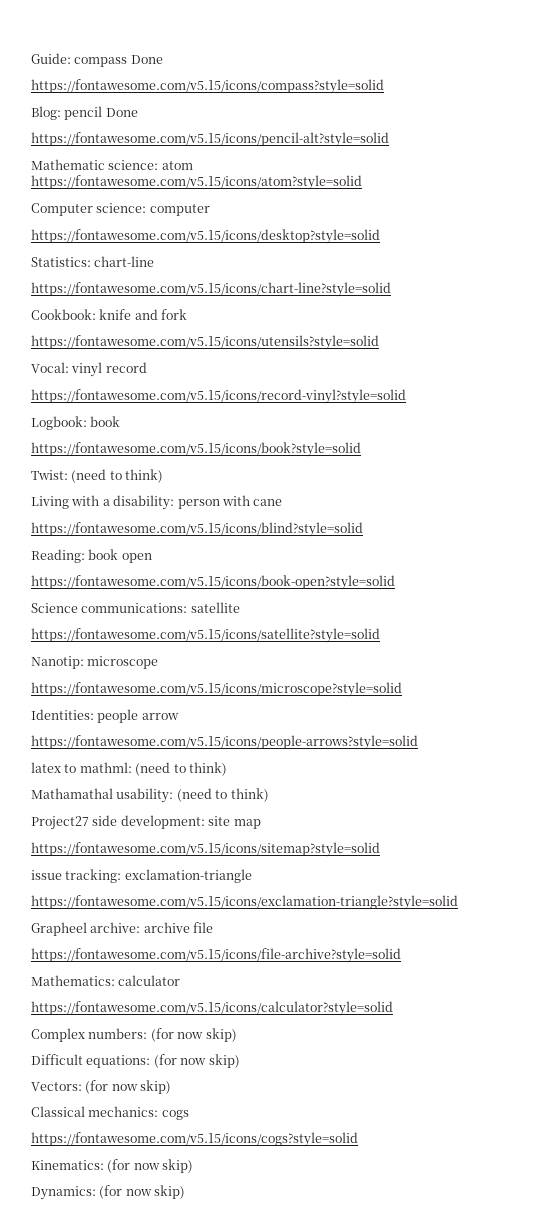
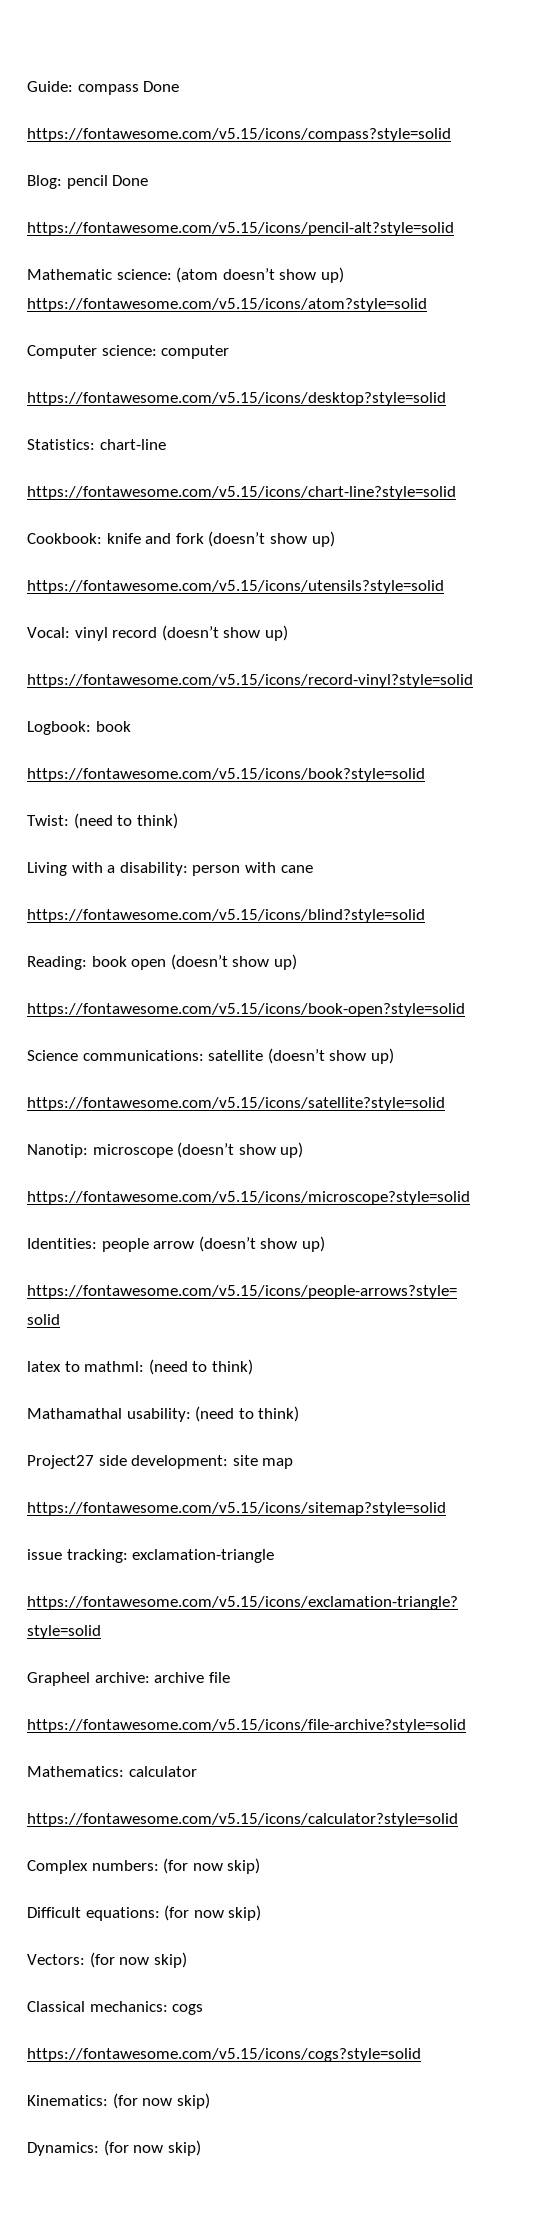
- Mathematic science: atom https://fontawesome.com/v5.15/icons/atom?style=solid
+ Mathematic science: (atom doesn’t show up) https://fontawesome.com/v5.15/icons/atom?style=solid
- Cookbook: knife and fork
+ Cookbook: knife and fork (doesn’t show up)
- Vocal: vinyl record
+ Vocal: vinyl record (doesn’t show up)
- Reading: book open
+ Reading: book open (doesn’t show up)
- Science communications: satellite
+ Science communications: satellite (doesn’t show up)
- Nanotip: microscope
+ Nanotip: microscope (doesn’t show up)
- Identities: people arrow
+ Identities: people arrow (doesn’t show up)

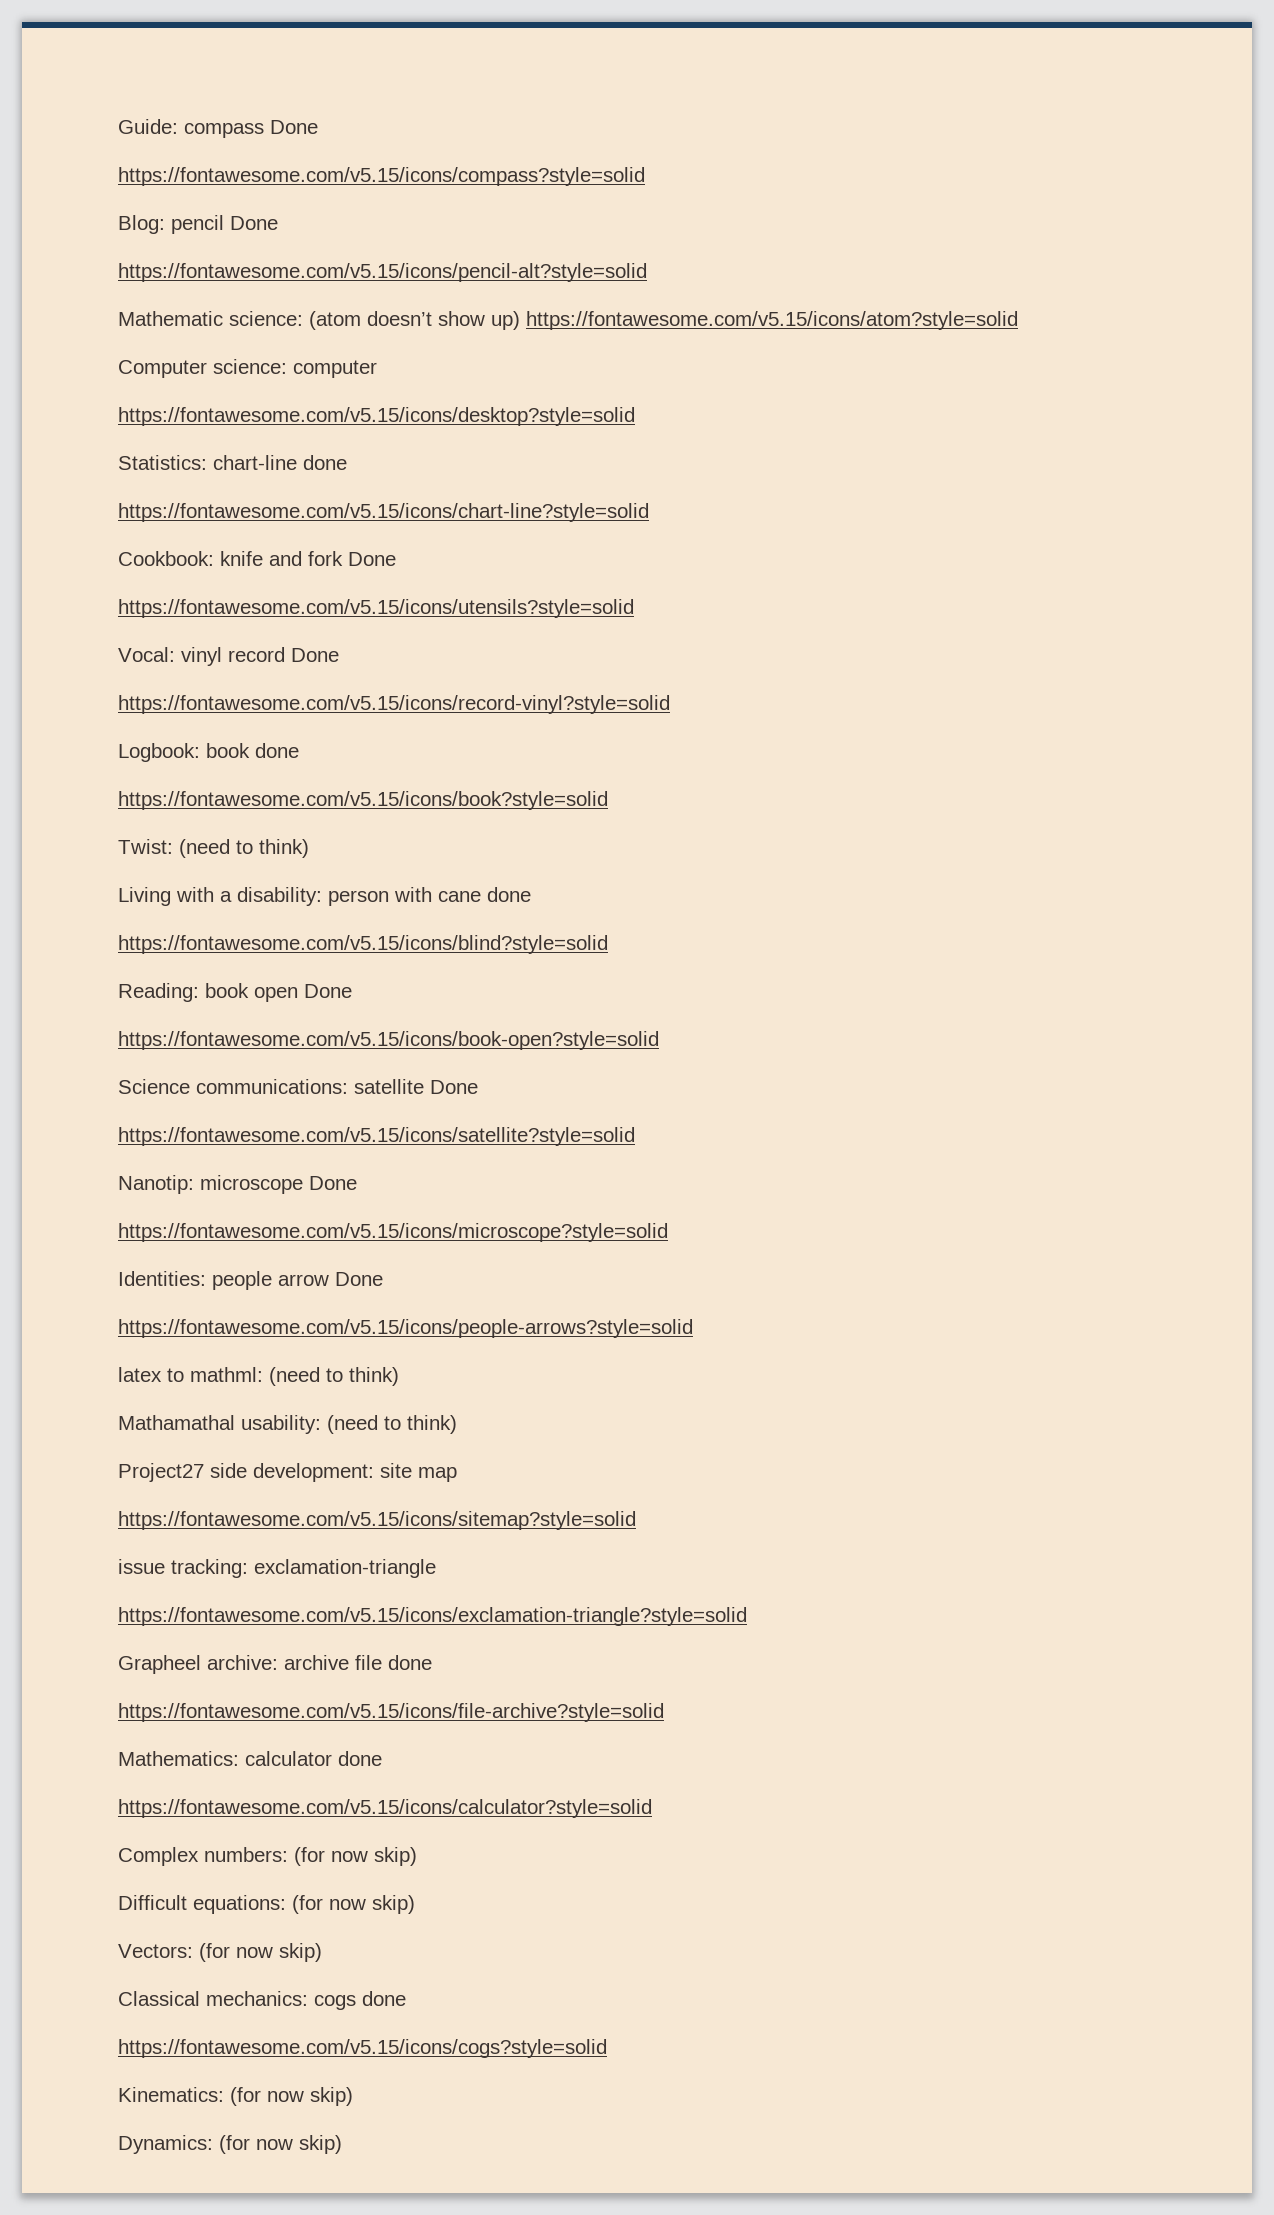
- Statistics: chart-line
+ Statistics: chart-line done
- Cookbook: knife and fork (doesn’t show up)
+ Cookbook: knife and fork Done
- Vocal: vinyl record (doesn’t show up)
+ Vocal: vinyl record Done
- Logbook: book
+ Logbook: book done
- Living with a disability: person with cane
+ Living with a disability: person with cane done
- Reading: book open (doesn’t show up)
+ Reading: book open Done
- Science communications: satellite (doesn’t show up)
+ Science communications: satellite Done
- Nanotip: microscope (doesn’t show up)
+ Nanotip: microscope Done
- Identities: people arrow (doesn’t show up)
+ Identities: people arrow Done
- Grapheel archive: archive file
+ Grapheel archive: archive file done
- Mathematics: calculator
+ Mathematics: calculator done
- Classical mechanics: cogs
+ Classical mechanics: cogs done

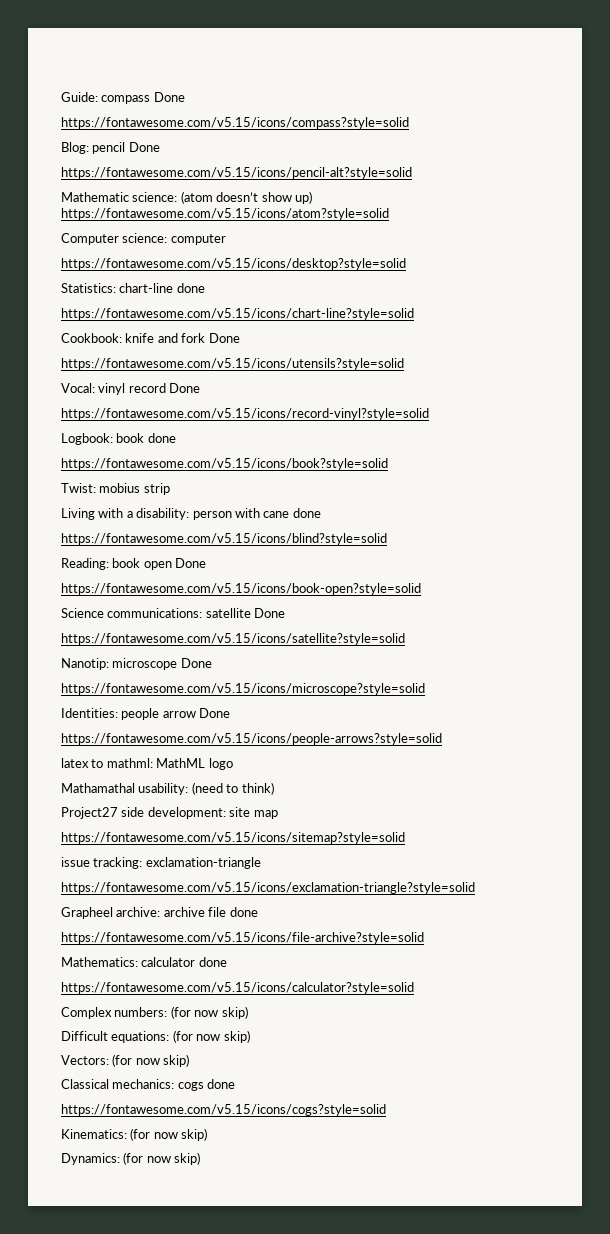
- Twist: (need to think)
+ Twist: mobius strip
- latex to mathml: (need to think)
+ latex to mathml: MathML logo

